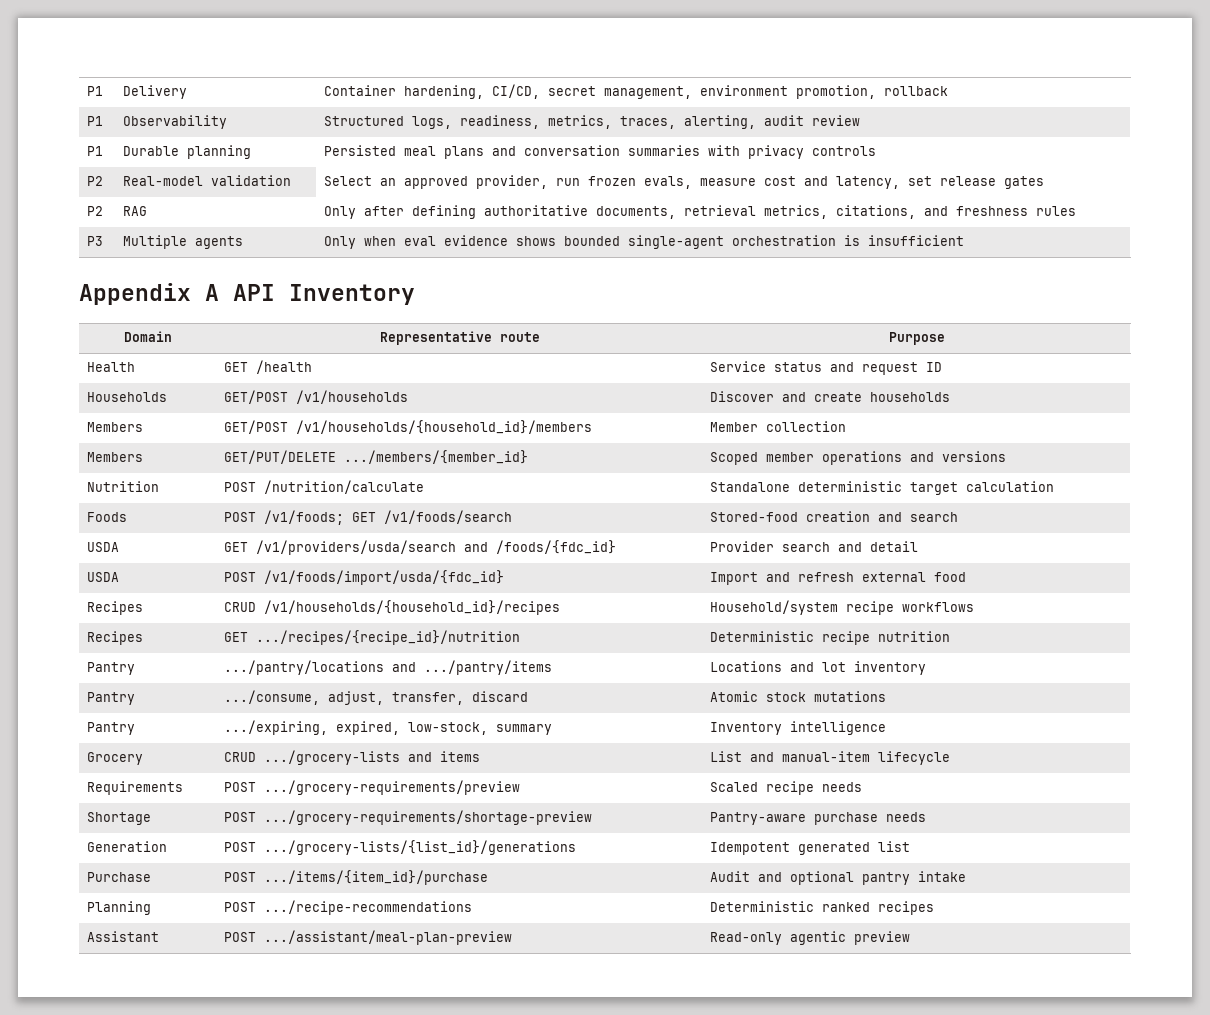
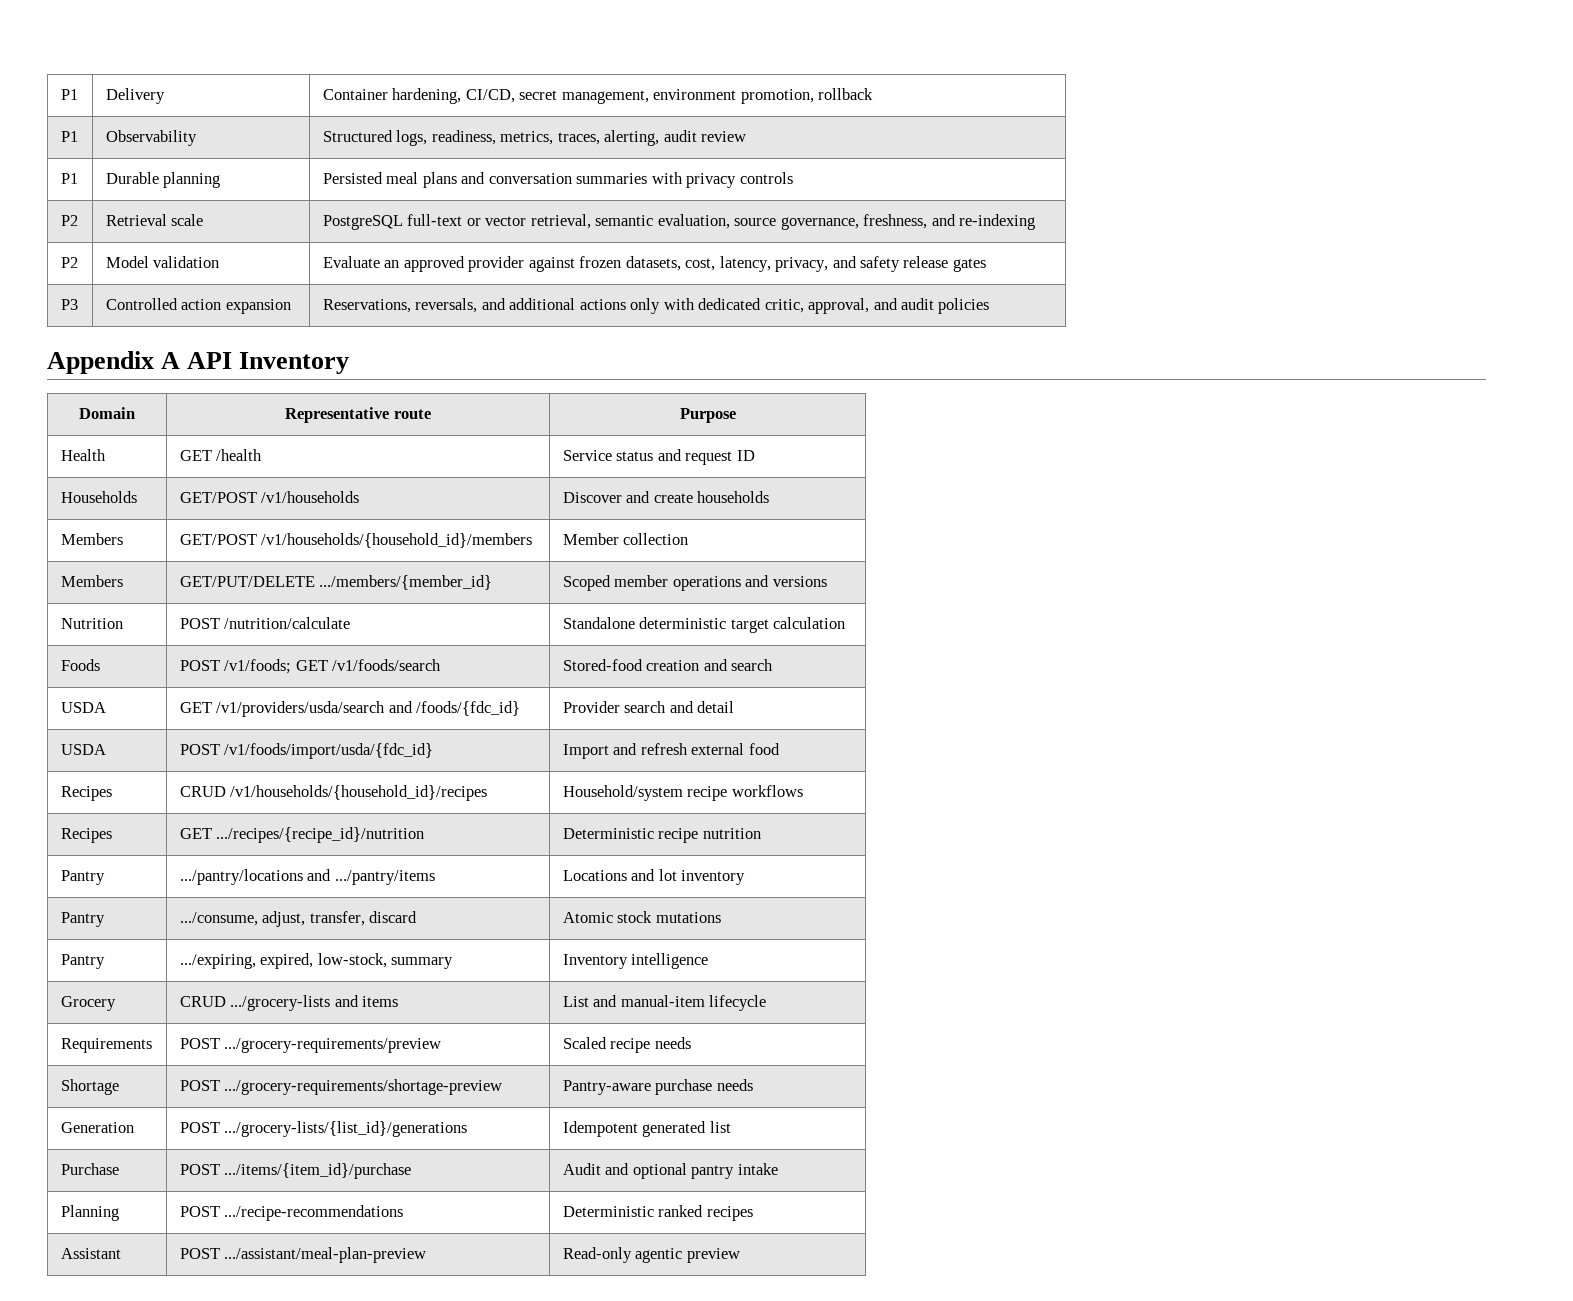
- P2 | Real-model validation | Select an approved provider, run frozen evals, measure cost and latency, set release gates
- P2 | RAG | Only after defining authoritative documents, retrieval metrics, citations, and freshness rules
- P3 | Multiple agents | Only when eval evidence shows bounded single-agent orchestration is insufficient
+ P2 | Retrieval scale | PostgreSQL full-text or vector retrieval, semantic evaluation, source governance, freshness, and re-indexing
+ P2 | Model validation | Evaluate an approved provider against frozen datasets, cost, latency, privacy, and safety release gates
+ P3 | Controlled action expansion | Reservations, reversals, and additional actions only with dedicated critic, approval, and audit policies

